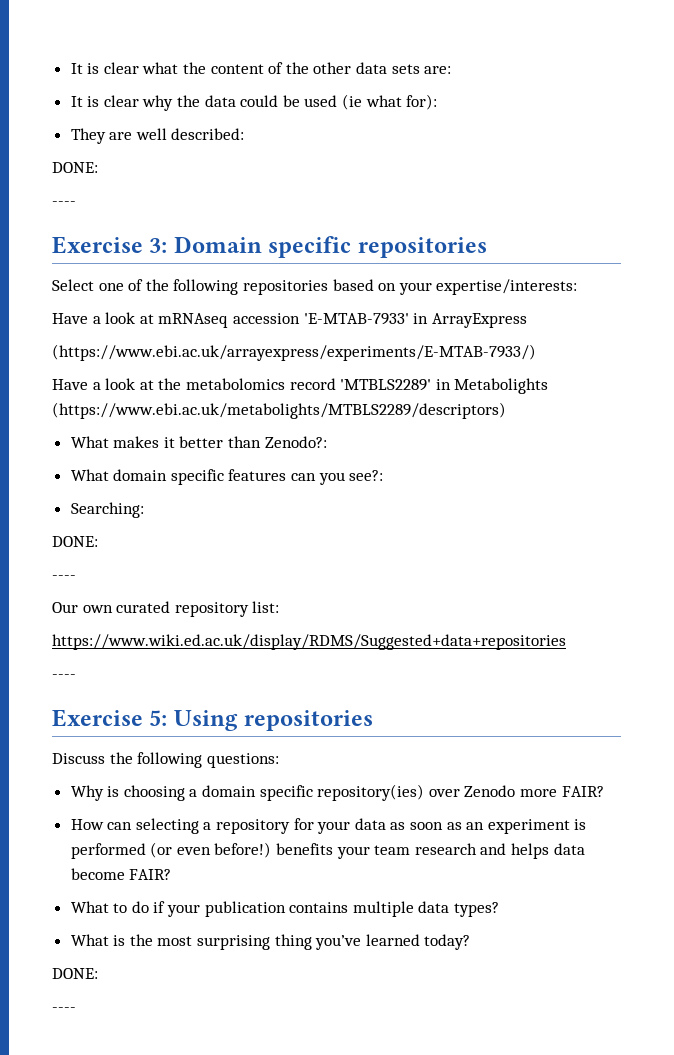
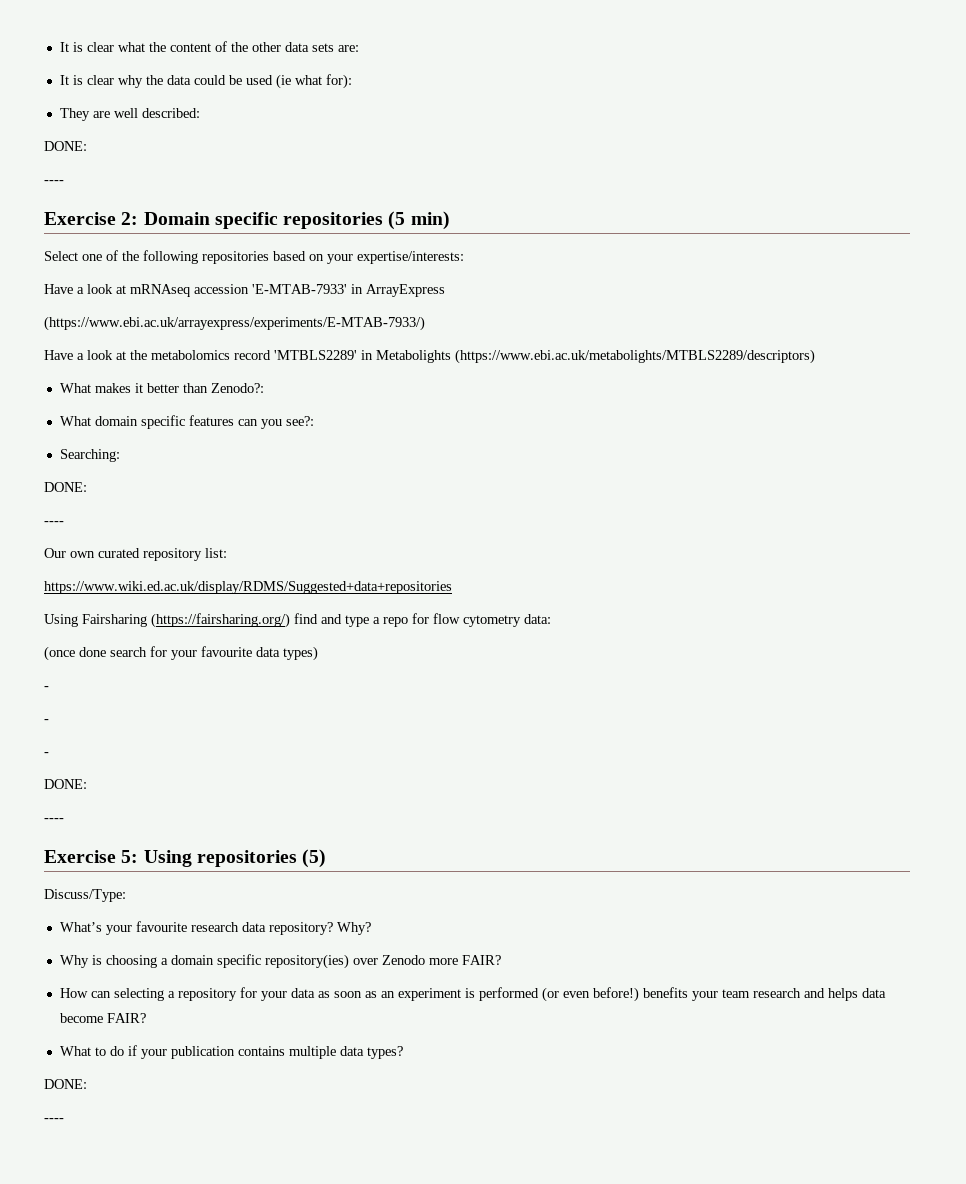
- Exercise 3: Domain specific repositories
+ Exercise 2: Domain specific repositories (5 min)
+ Using Fairsharing (https://fairsharing.org/) find and type a repo for flow cytometry data:
+ (once done search for your favourite data types)
+ -
+ -
+ -
+ DONE:
- Exercise 5: Using repositories
- Discuss the following questions:
+ Exercise 5: Using repositories (5)
+ Discuss/Type:
+ What’s your favourite research data repository? Why?
- What is the most surprising thing you’ve learned today?

